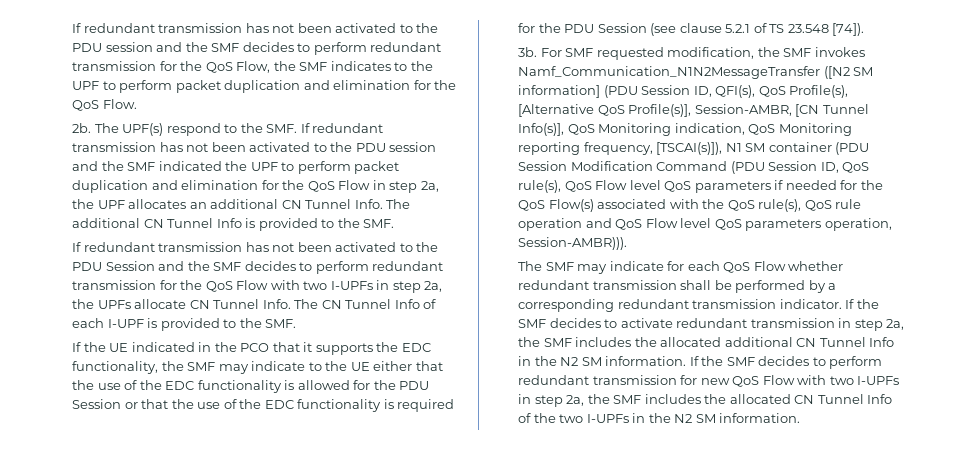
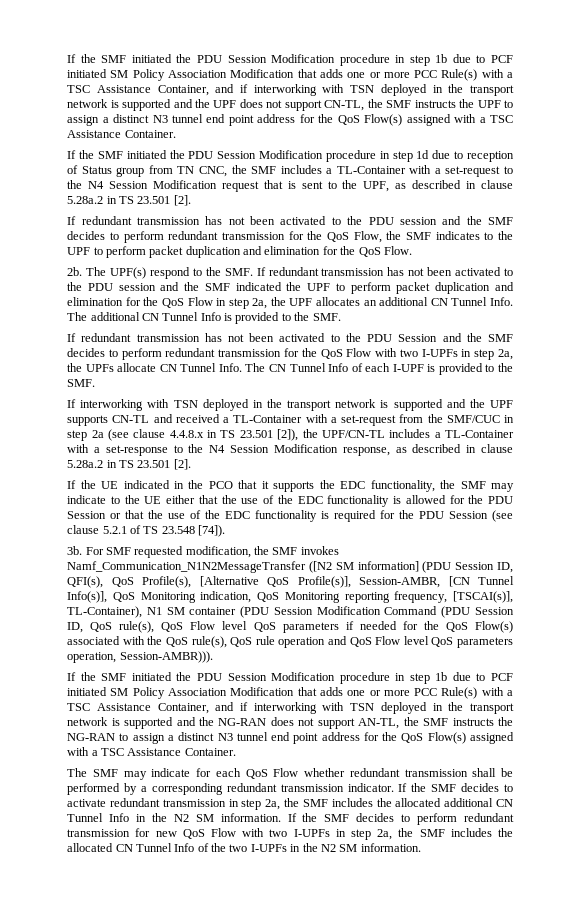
+ If the SMF initiated the PDU Session Modification procedure in step 1b due to PCF initiated SM Policy Association Modification that adds one or more PCC Rule(s) with a TSC Assistance Container, and if interworking with TSN deployed in the transport network is supported and the UPF does not support CN-TL, the SMF instructs the UPF to assign a distinct N3 tunnel end point address for the QoS Flow(s) assigned with a TSC Assistance Container.
+ If the SMF initiated the PDU Session Modification procedure in step 1d due to reception of Status group from TN CNC, the SMF includes a TL-Container with a set-request to the N4 Session Modification request that is sent to the UPF, as described in clause 5.28a.2 in TS 23.501 [2].
+ If interworking with TSN deployed in the transport network is supported and the UPF supports CN-TL and received a TL-Container with a set-request from the SMF/CUC in step 2a (see clause 4.4.8.x in TS 23.501 [2]), the UPF/CN-TL includes a TL-Container with a set-response to the N4 Session Modification response, as described in clause 5.28a.2 in TS 23.501 [2].
- For SMF requested modification, the SMF invokes Namf_Communication_N1N2MessageTransfer ([N2 SM information] (PDU Session ID, QFI(s), QoS Profile(s), [Alternative QoS Profile(s)], Session-AMBR, [CN Tunnel Info(s)], QoS Monitoring indication, QoS Monitoring reporting frequency, [TSCAI(s)]), N1 SM container (PDU Session Modification Command (PDU Session ID, QoS rule(s), QoS Flow level QoS parameters if needed for the QoS Flow(s) associated with the QoS rule(s), QoS rule operation and QoS Flow level QoS parameters operation, Session-AMBR))).
+ For SMF requested modification, the SMF invokes Namf_Communication_N1N2MessageTransfer ([N2 SM information] (PDU Session ID, QFI(s), QoS Profile(s), [Alternative QoS Profile(s)], Session-AMBR, [CN Tunnel Info(s)], QoS Monitoring indication, QoS Monitoring reporting frequency, [TSCAI(s)], TL-Container), N1 SM container (PDU Session Modification Command (PDU Session ID, QoS rule(s), QoS Flow level QoS parameters if needed for the QoS Flow(s) associated with the QoS rule(s), QoS rule operation and QoS Flow level QoS parameters operation, Session-AMBR))).
+ If the SMF initiated the PDU Session Modification procedure in step 1b due to PCF initiated SM Policy Association Modification that adds one or more PCC Rule(s) with a TSC Assistance Container, and if interworking with TSN deployed in the transport network is supported and the NG-RAN does not support AN-TL, the SMF instructs the NG-RAN to assign a distinct N3 tunnel end point address for the QoS Flow(s) assigned with a TSC Assistance Container.

